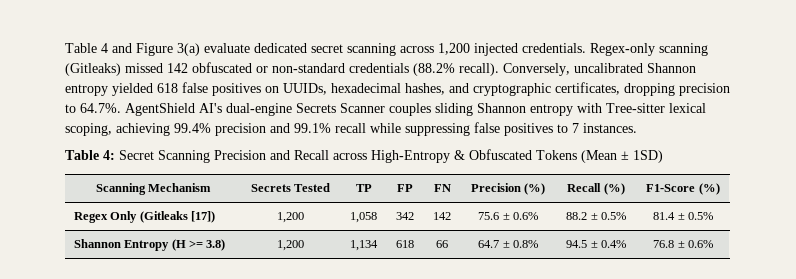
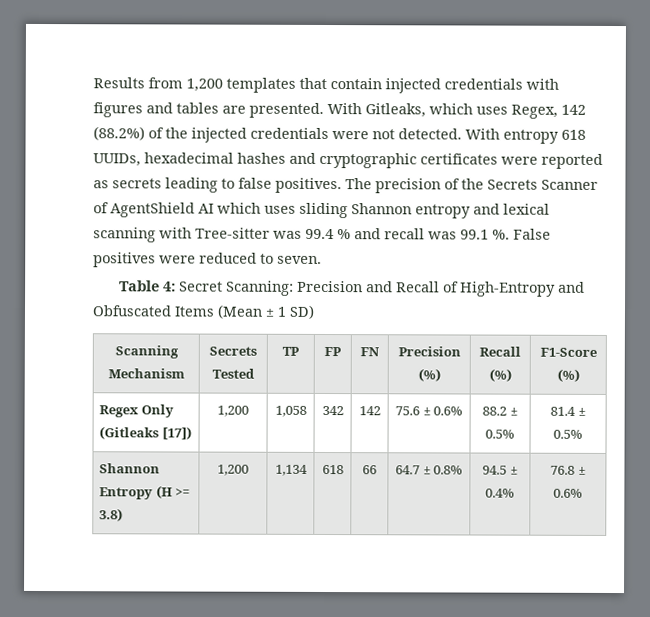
- Table 4 and Figure 3(a) evaluate dedicated secret scanning across 1,200 injected credentials. Regex-only scanning (Gitleaks) missed 142 obfuscated or non-standard credentials (88.2% recall). Conversely, uncalibrated Shannon entropy yielded 618 false positives on UUIDs, hexadecimal hashes, and cryptographic certificates, dropping precision to 64.7%. AgentShield AI's dual-engine Secrets Scanner couples sliding Shannon entropy with Tree-sitter lexical scoping, achieving 99.4% precision and 99.1% recall while suppressing false positives to 7 instances.
+ Results from 1,200 templates that contain injected credentials with figures and tables are presented. With Gitleaks, which uses Regex, 142 (88.2%) of the injected credentials were not detected. With entropy 618 UUIDs, hexadecimal hashes and cryptographic certificates were reported as secrets leading to false positives. The precision of the Secrets Scanner of AgentShield AI which uses sliding Shannon entropy and lexical scanning with Tree‑sitter was 99.4 % and recall was 99.1 %. False positives were reduced to seven.
- Table 4: Secret Scanning Precision and Recall across High-Entropy & Obfuscated Tokens (Mean ± 1SD)
+ Table 4: Secret Scanning: Precision and Recall of High‑Entropy and Obfuscated Items (Mean ± 1 SD)

